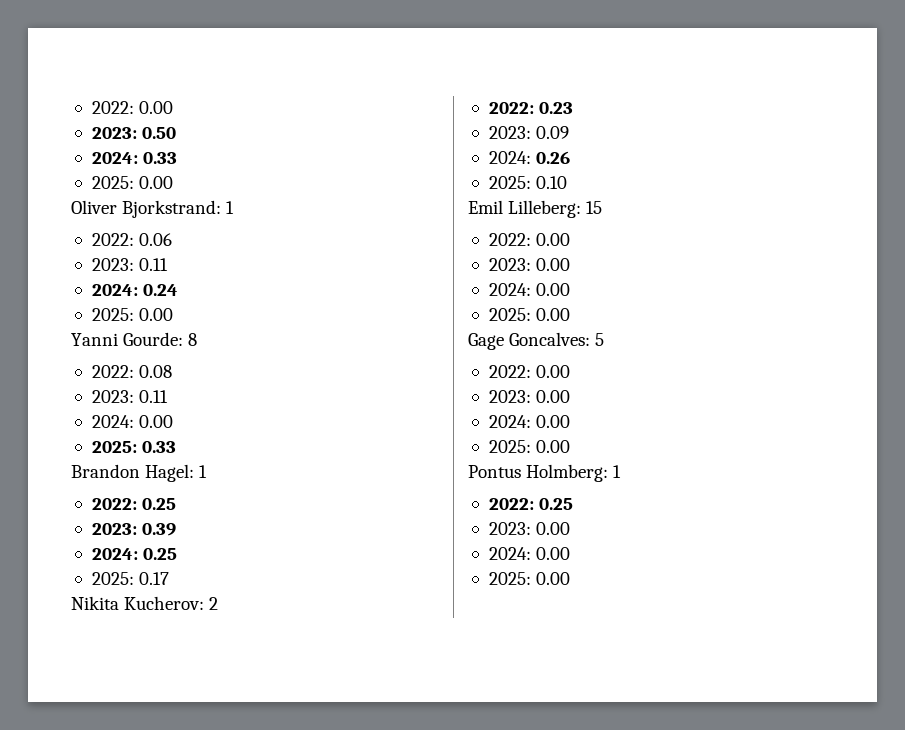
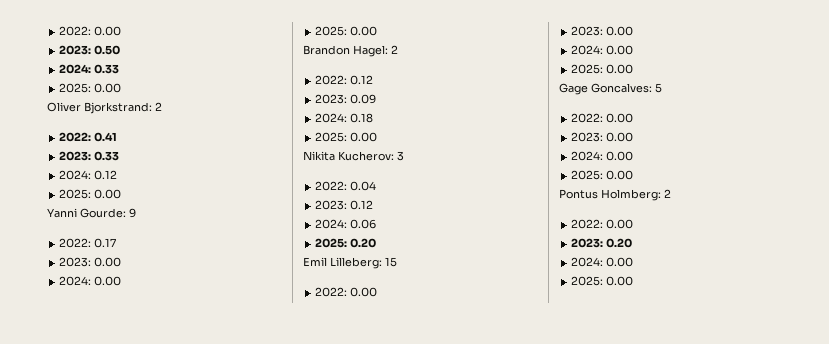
- Oliver Bjorkstrand: 1
- 2022: 0.06
- 2023: 0.11
- 2024: 0.24
+ Oliver Bjorkstrand: 2
+ 2022: 0.41
+ 2023: 0.33
+ 2024: 0.12
- Yanni Gourde: 8
- 2022: 0.08
- 2023: 0.11
+ Yanni Gourde: 9
+ 2022: 0.17
+ 2023: 0.00
  2024: 0.00
- 2025: 0.33
+ 2025: 0.00
- Brandon Hagel: 1
- 2022: 0.25
- 2023: 0.39
- 2024: 0.25
- 2025: 0.17
- Nikita Kucherov: 2
- 2022: 0.23
+ Brandon Hagel: 2
+ 2022: 0.12
- 2024: 0.26
- 2025: 0.10
+ 2024: 0.18
+ 2025: 0.00
+ Nikita Kucherov: 3
+ 2022: 0.04
+ 2023: 0.12
+ 2024: 0.06
+ 2025: 0.20
- Pontus Holmberg: 1
- 2022: 0.25
- 2023: 0.00
+ Pontus Holmberg: 2
+ 2022: 0.00
+ 2023: 0.20

